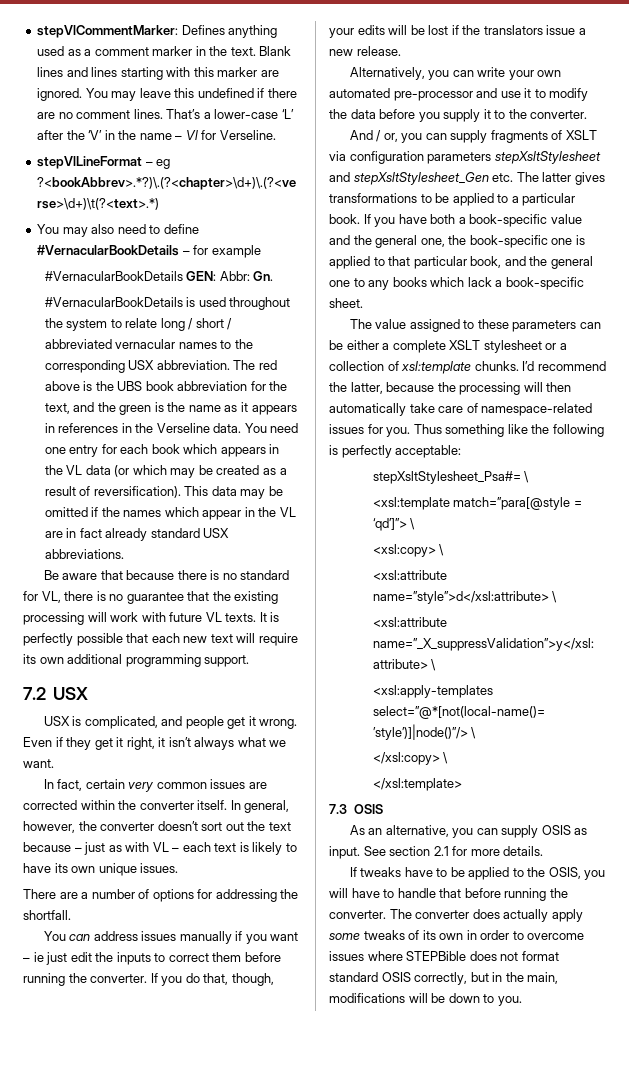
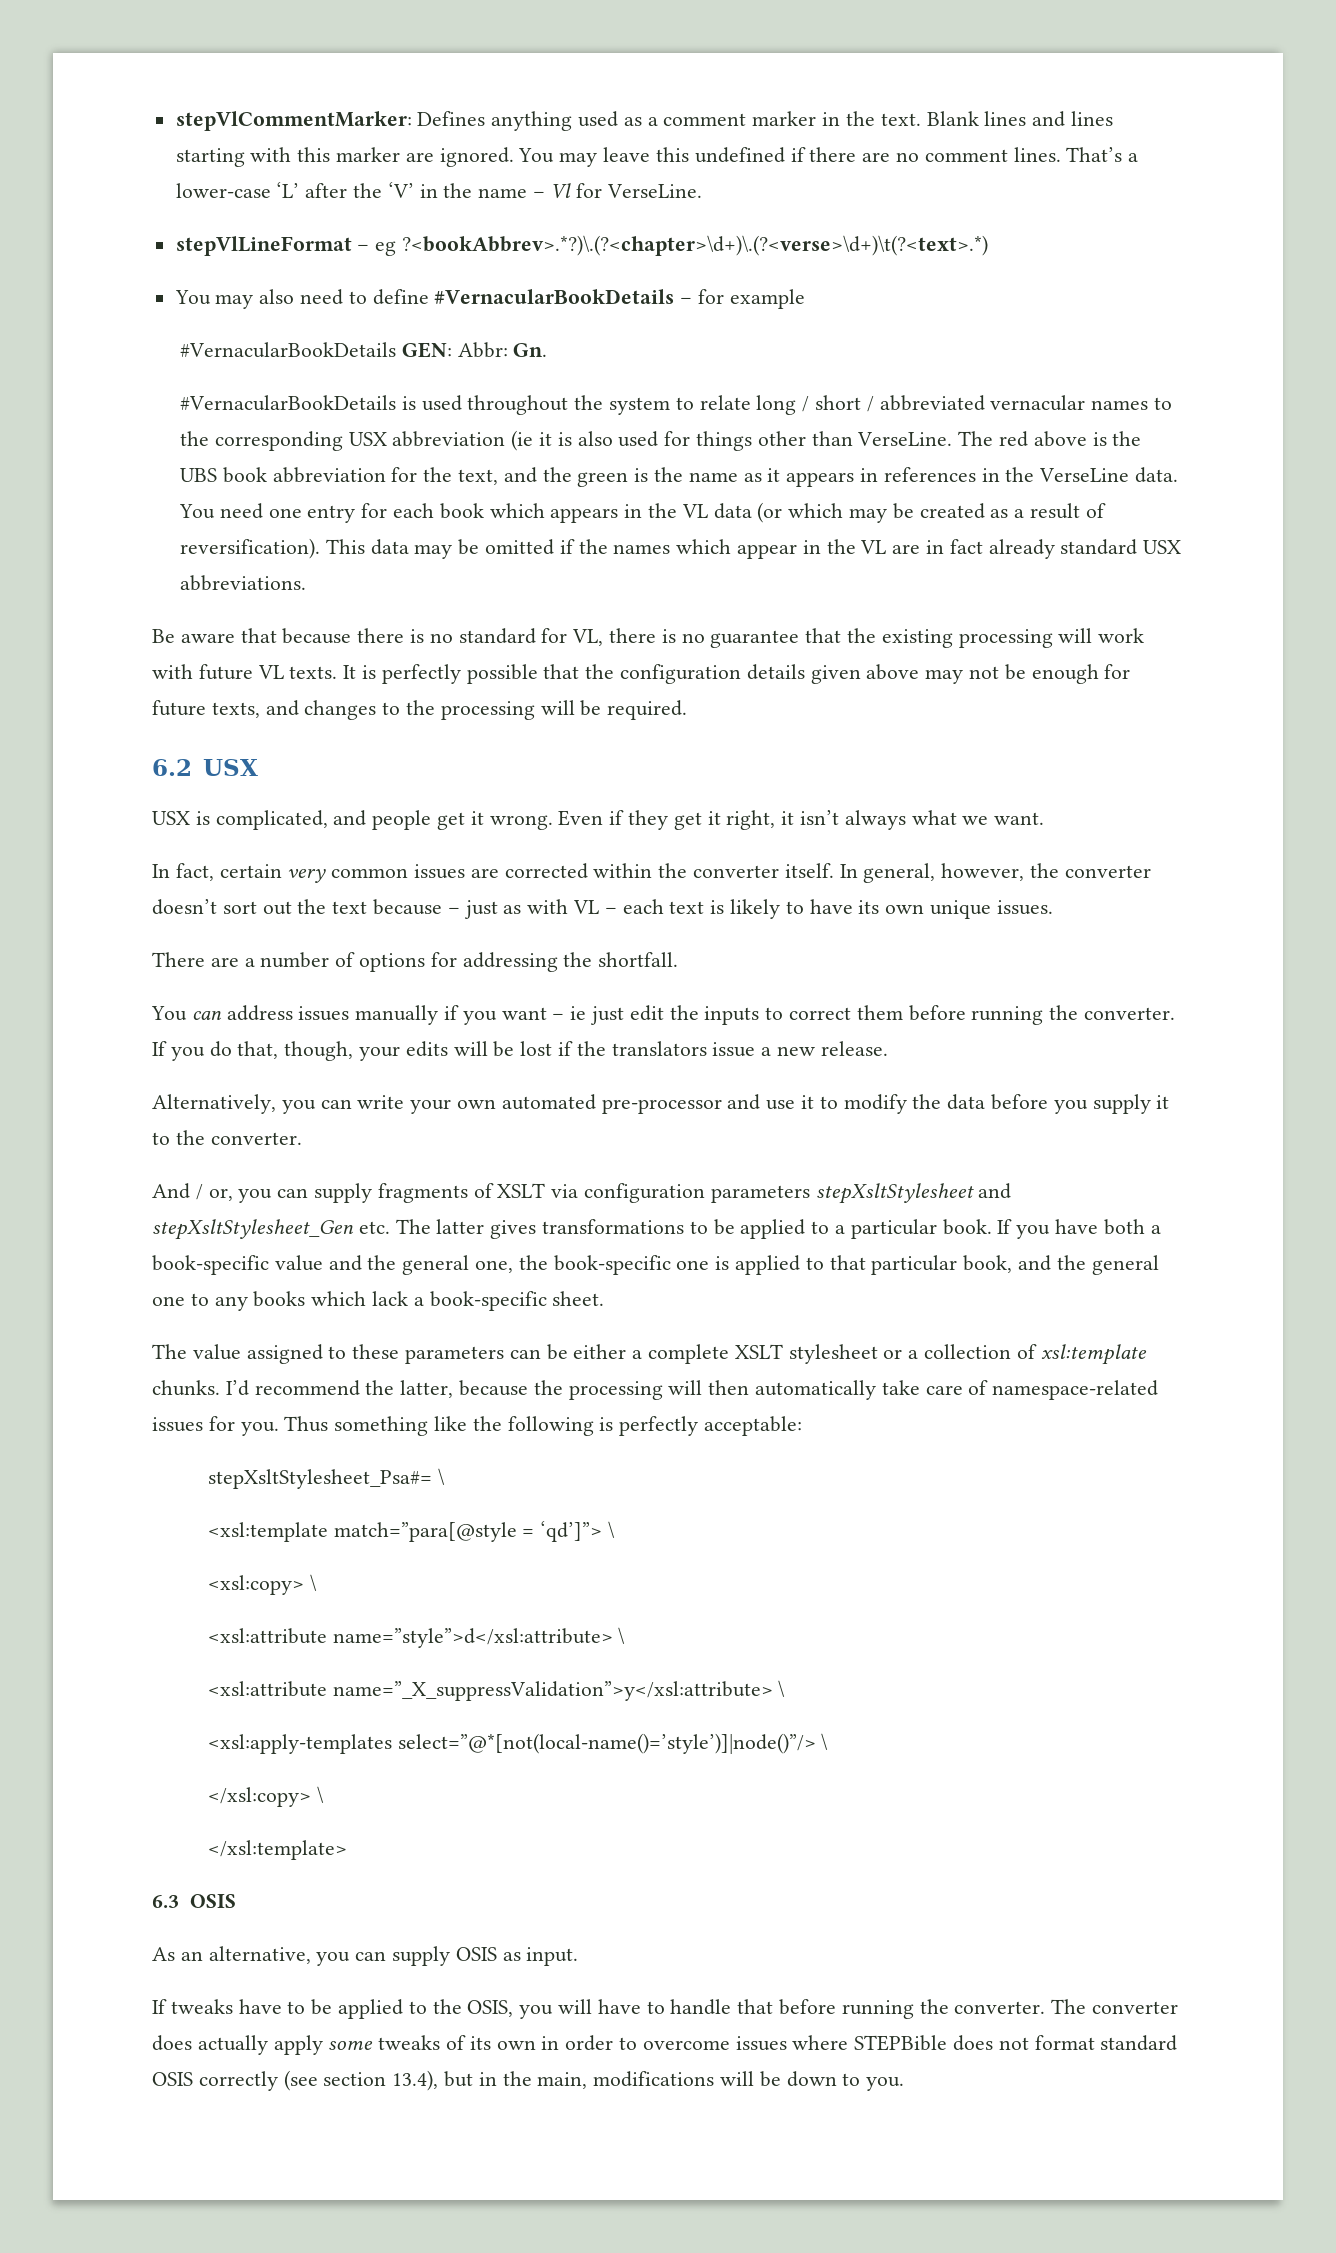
- That’s a lower-case ‘L’ after the ‘V’ in the name – Vl for Verseline.
+ That’s a lower-case ‘L’ after the ‘V’ in the name – Vl for VerseLine.
- #VernacularBookDetails is used throughout the system to relate long / short / abbreviated vernacular names to the corresponding USX abbreviation.
+ #VernacularBookDetails is used throughout the system to relate long / short / abbreviated vernacular names to the corresponding USX abbreviation (ie it is also used for things other than VerseLine.
- The red above is the UBS book abbreviation for the text, and the green is the name as it appears in references in the Verseline data.
+ The red above is the UBS book abbreviation for the text, and the green is the name as it appears in references in the VerseLine data.
- It is perfectly possible that each new text will require its own additional programming support.
- 7.2 USX
+ It is perfectly possible that the configuration details given above may not be enough for future texts, and changes to the processing will be required.
+ 6.2 USX
- 7.3 OSIS
+ 6.3 OSIS
- See section 2.1 for more details.
- The converter does actually apply some tweaks of its own in order to overcome issues where STEPBible does not format standard OSIS correctly, but in the main, modifications will be down to you.
+ The converter does actually apply some tweaks of its own in order to overcome issues where STEPBible does not format standard OSIS correctly (see section 13.4), but in the main, modifications will be down to you.

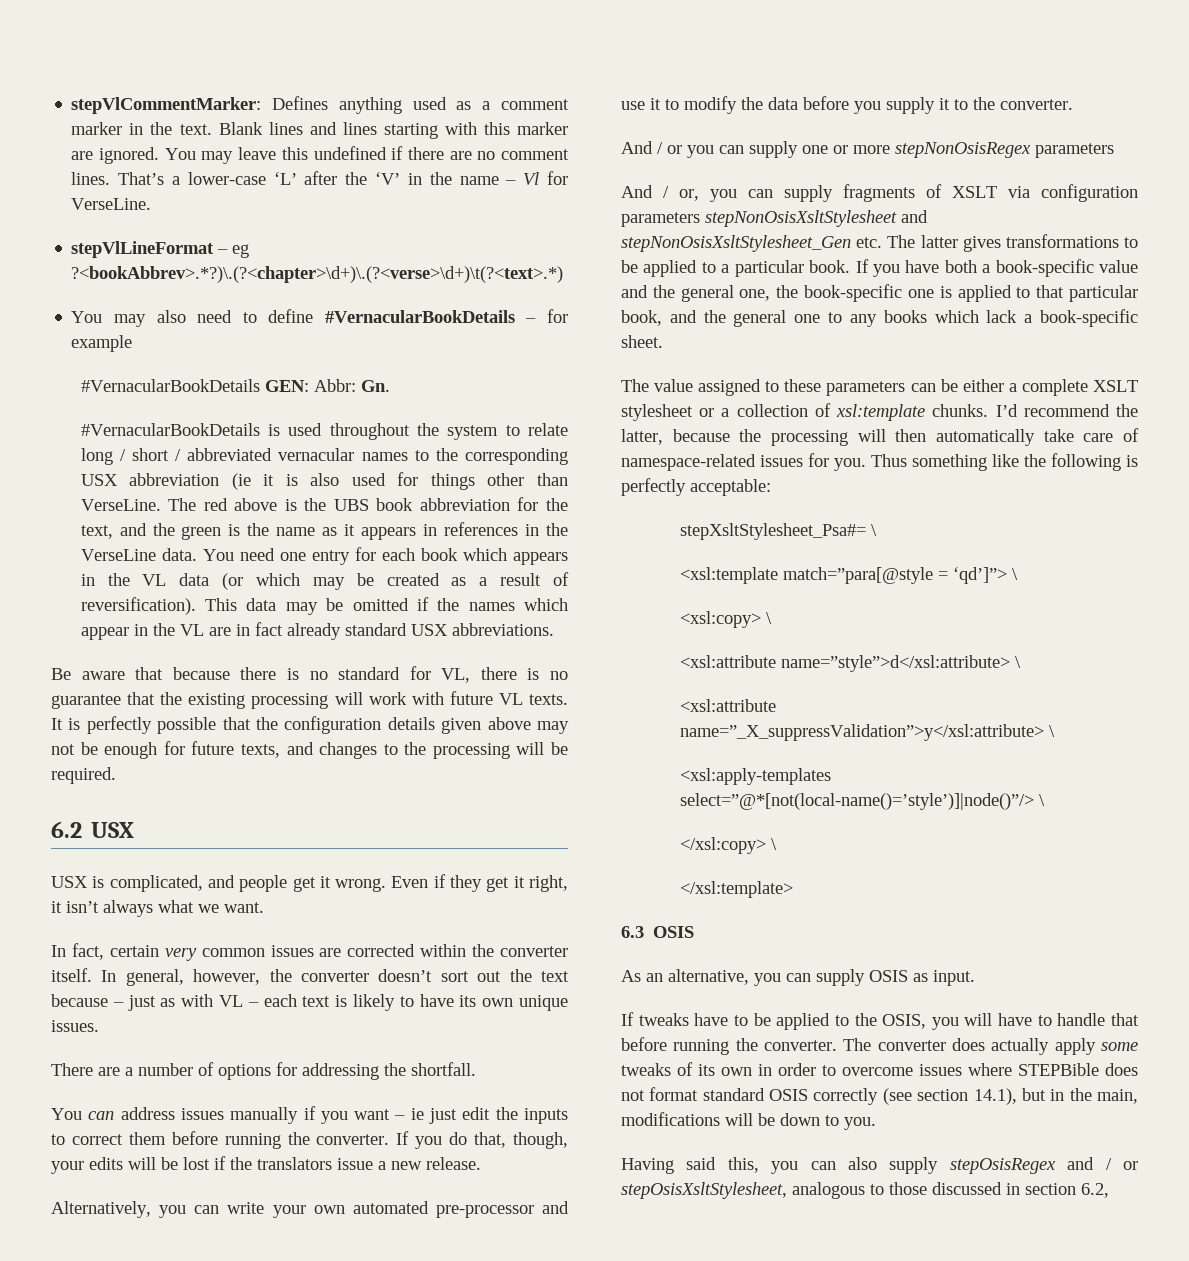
+ And / or you can supply one or more stepNonOsisRegex parameters
- And / or, you can supply fragments of XSLT via configuration parameters stepXsltStylesheet and stepXsltStylesheet_Gen etc. The latter gives transformations to be applied to a particular book.
+ And / or, you can supply fragments of XSLT via configuration parameters stepNonOsisXsltStylesheet and stepNonOsisXsltStylesheet_Gen etc. The latter gives transformations to be applied to a particular book.
- The converter does actually apply some tweaks of its own in order to overcome issues where STEPBible does not format standard OSIS correctly (see section 13.4), but in the main, modifications will be down to you.
+ The converter does actually apply some tweaks of its own in order to overcome issues where STEPBible does not format standard OSIS correctly (see section 14.1), but in the main, modifications will be down to you.
+ Having said this, you can also supply stepOsisRegex and / or stepOsisXsltStylesheet, analogous to those discussed in section 6.2,

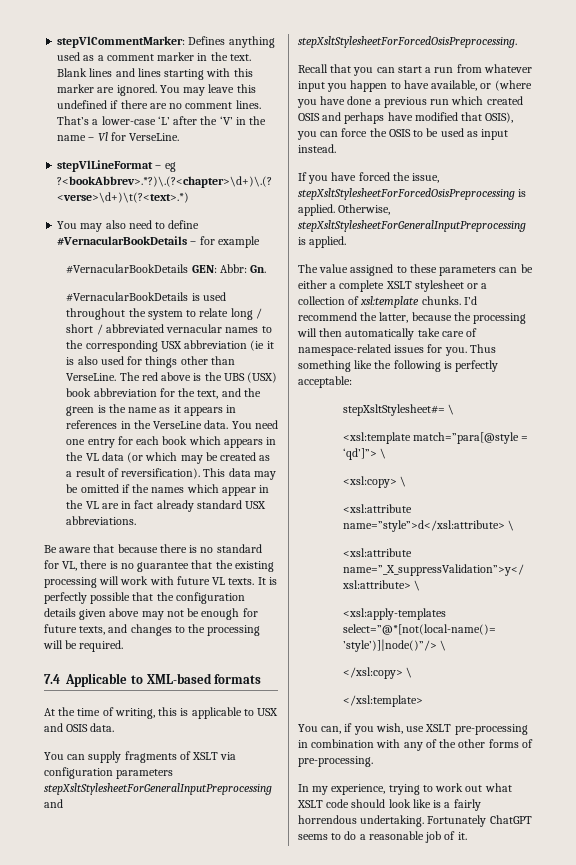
- The red above is the UBS book abbreviation for the text, and the green is the name as it appears in references in the VerseLine data.
+ The red above is the UBS (USX) book abbreviation for the text, and the green is the name as it appears in references in the VerseLine data.
- 6.2 USX
- USX is complicated, and people get it wrong. Even if they get it right, it isn’t always what we want.
- In fact, certain very common issues are corrected within the converter itself. In general, however, the converter doesn’t sort out the text because – just as with VL – each text is likely to have its own unique issues.
- There are a number of options for addressing the shortfall.
- You can address issues manually if you want – ie just edit the inputs to correct them before running the converter. If you do that, though, your edits will be lost if the translators issue a new release.
- Alternatively, you can write your own automated pre-processor and use it to modify the data before you supply it to the converter.
- And / or you can supply one or more stepNonOsisRegex parameters
- And / or, you can supply fragments of XSLT via configuration parameters stepNonOsisXsltStylesheet and stepNonOsisXsltStylesheet_Gen etc. The latter gives transformations to be applied to a particular book. If you have both a book-specific value and the general one, the book-specific one is applied to that particular book, and the general one to any books which lack a book-specific sheet.
+ 7.4 Applicable to XML-based formats
+ At the time of writing, this is applicable to USX and OSIS data.
+ You can supply fragments of XSLT via configuration parameters stepXsltStylesheetForGeneralInputPreprocessing and stepXsltStylesheetForForcedOsisPreprocessing.
+ Recall that you can start a run from whatever input you happen to have available, or (where you have done a previous run which created OSIS and perhaps have modified that OSIS), you can force the OSIS to be used as input instead.
+ If you have forced the issue, stepXsltStylesheetForForcedOsisPreprocessing is applied. Otherwise, stepXsltStylesheetForGeneralInputPreprocessing is applied.
- stepXsltStylesheet_Psa#= \
+ stepXsltStylesheet#= \
- 6.3 OSIS
- As an alternative, you can supply OSIS as input.
- If tweaks have to be applied to the OSIS, you will have to handle that before running the converter. The converter does actually apply some tweaks of its own in order to overcome issues where STEPBible does not format standard OSIS correctly (see section 14.1), but in the main, modifications will be down to you.
- Having said this, you can also supply stepOsisRegex and / or stepOsisXsltStylesheet, analogous to those discussed in section 6.2,
+ You can, if you wish, use XSLT pre-processing in combination with any of the other forms of pre-processing.
+ In my experience, trying to work out what XSLT code should look like is a fairly horrendous undertaking. Fortunately ChatGPT seems to do a reasonable job of it.

